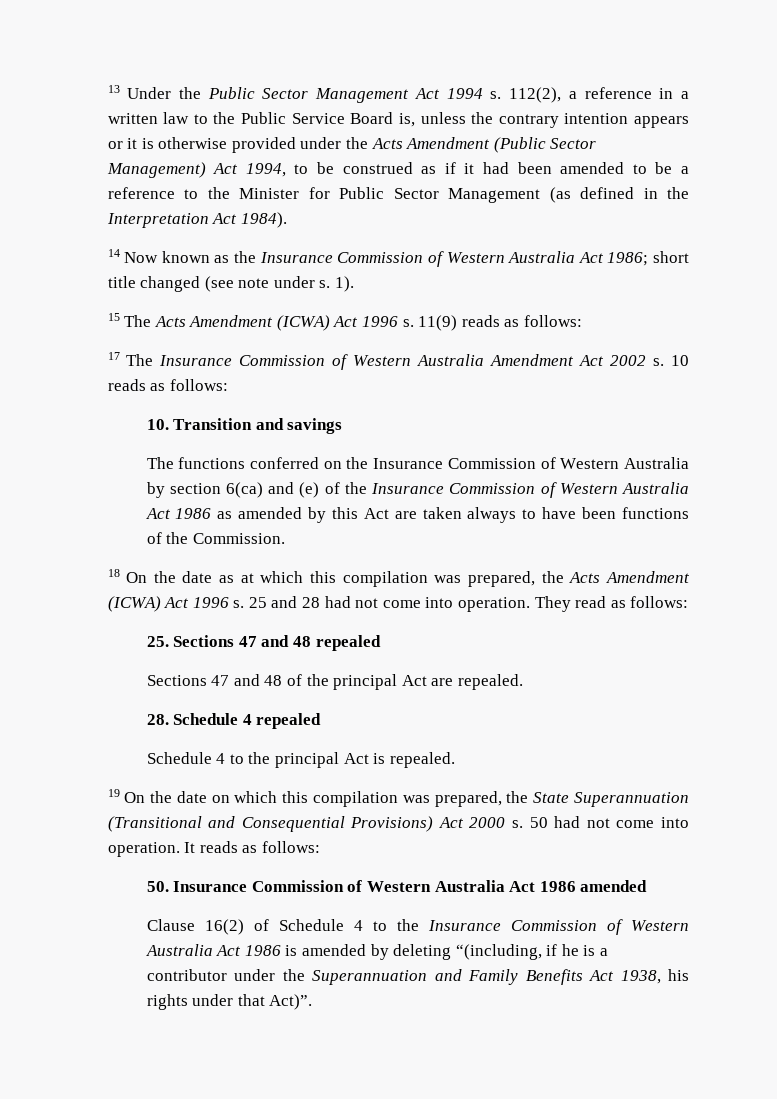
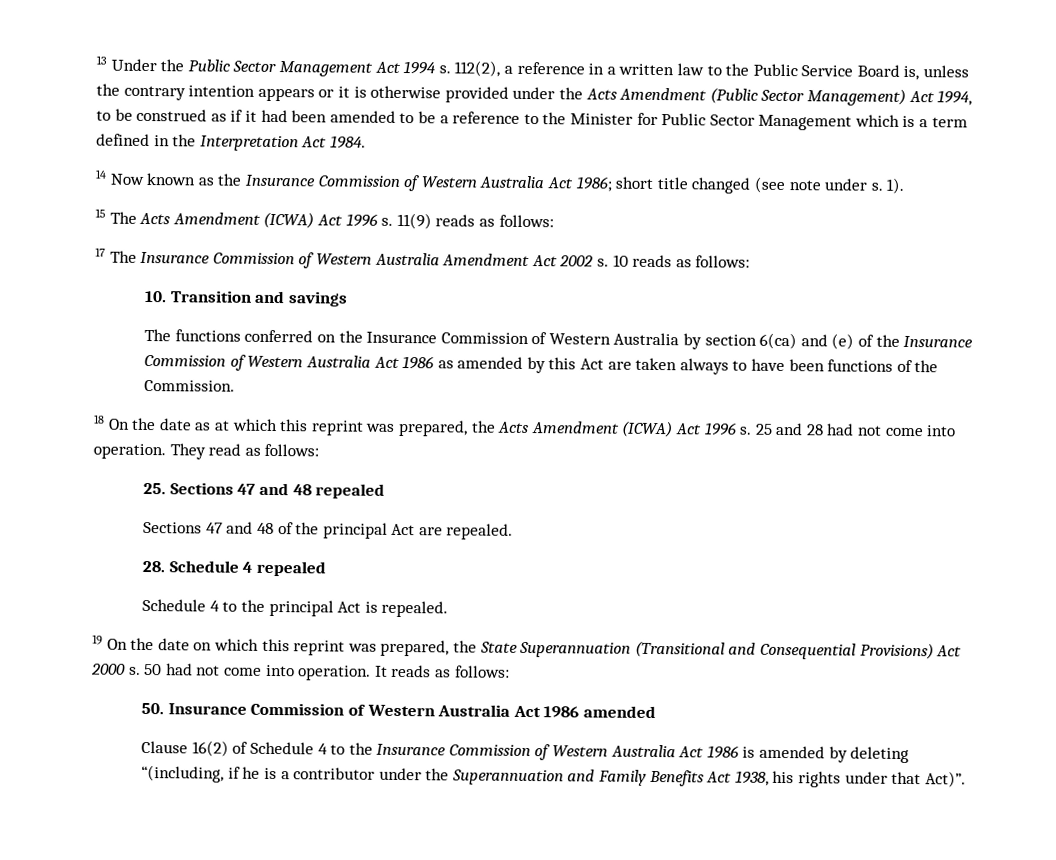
- 112(2), a reference in a written law to the Public Service Board is, unless the contrary intention appears or it is otherwise provided under the Acts Amendment (Public Sector Management) Act 1994, to be construed as if it had been amended to be a reference to the Minister for Public Sector Management (as defined in the Interpretation Act 1984).
+ 112(2), a reference in a written law to the Public Service Board is, unless the contrary intention appears or it is otherwise provided under the Acts Amendment (Public Sector Management) Act 1994, to be construed as if it had been amended to be a reference to the Minister for Public Sector Management which is a term defined in the Interpretation Act 1984.
- 18 On the date as at which this compilation was prepared, the Acts Amendment (ICWA) Act 1996 s.
+ 18 On the date as at which this reprint was prepared, the Acts Amendment (ICWA) Act 1996 s.
- 19 On the date on which this compilation was prepared, the State Superannuation (Transitional and Consequential Provisions) Act 2000 s.
+ 19 On the date on which this reprint was prepared, the State Superannuation (Transitional and Consequential Provisions) Act 2000 s.

